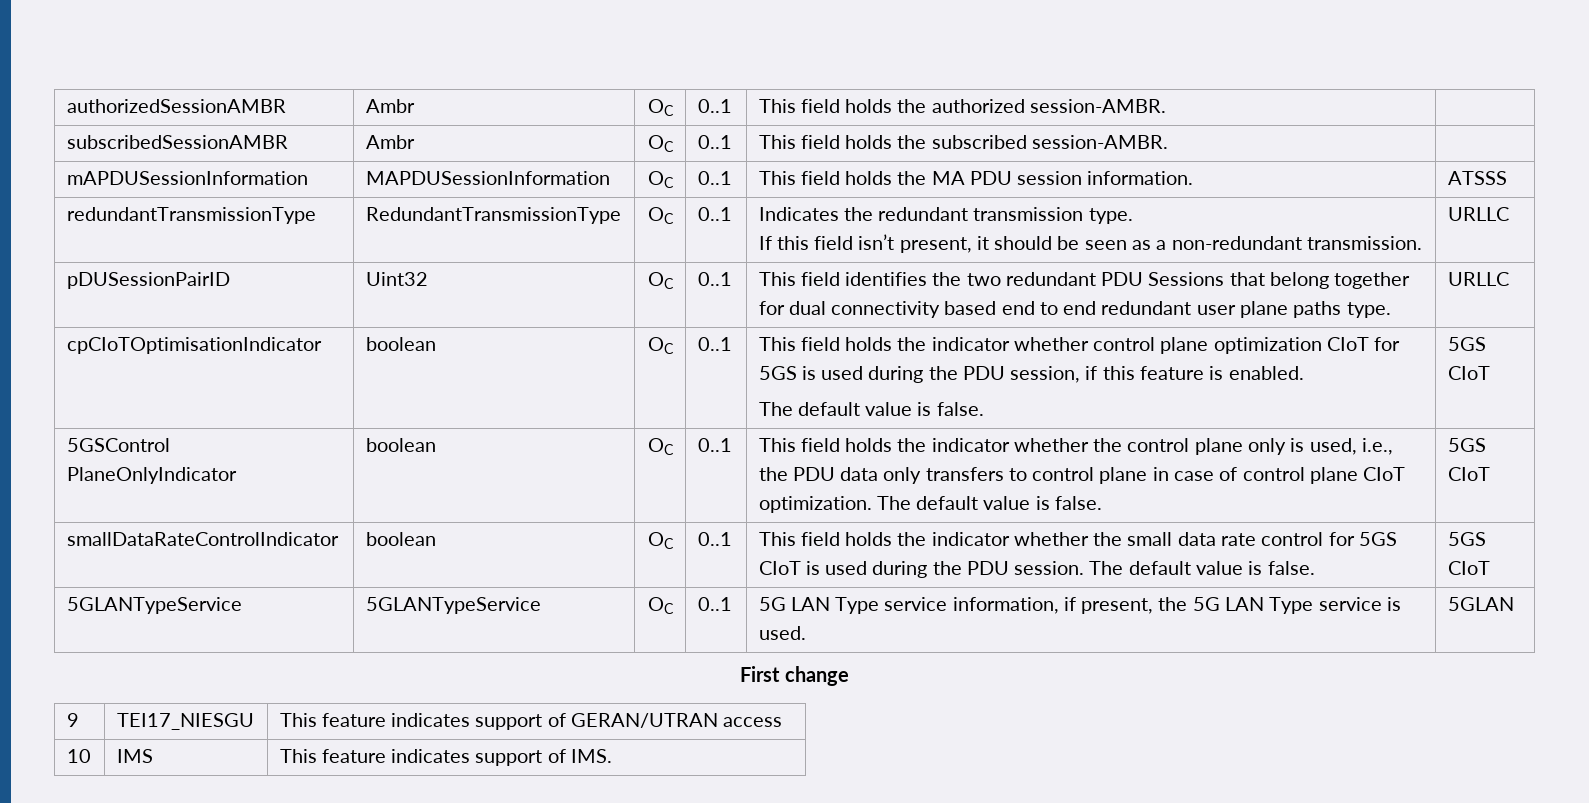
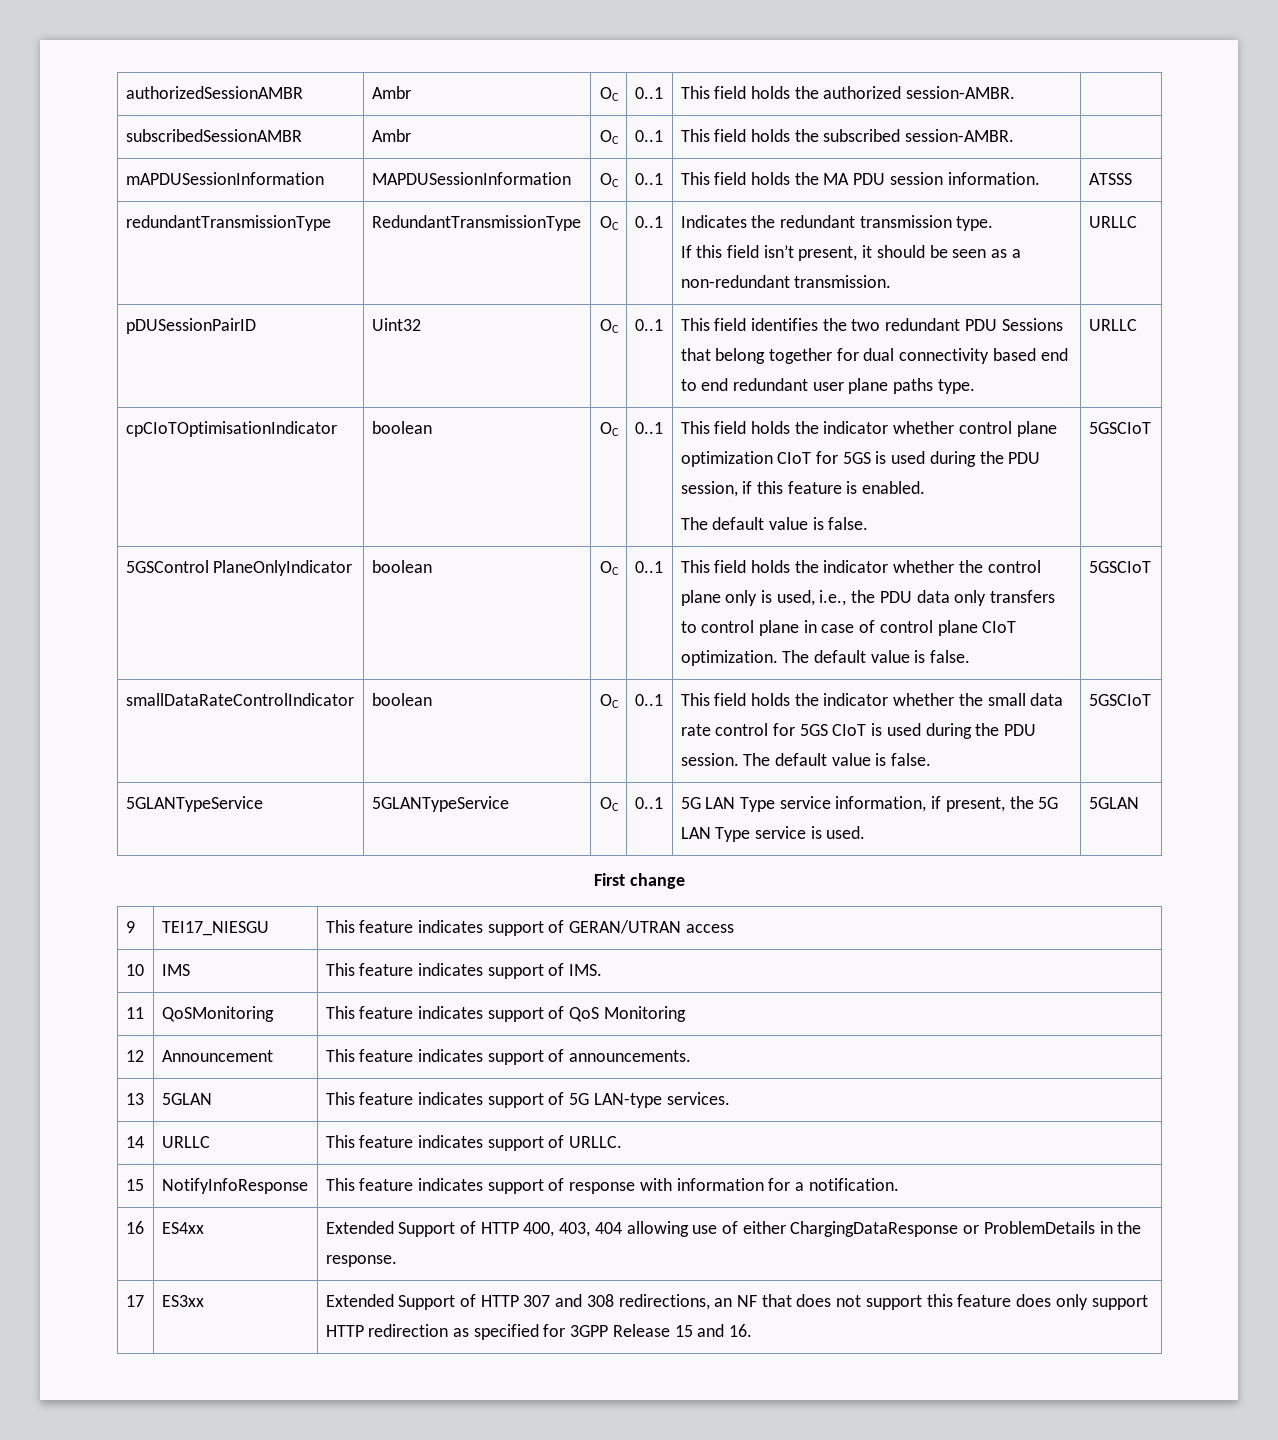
  cpCIoTOptimisationIndicator | boolean | OC | 0..1 | This field holds the indicator whether control plane optimization CIoT for 5GS is used during the PDU session, if this feature is enabled.
- The default value is false. | 5GS CIoT
+ The default value is false. | 5GSCIoT
- 5GSControl PlaneOnlyIndicator | boolean | OC | 0..1 | This field holds the indicator whether the control plane only is used, i.e., the PDU data only transfers to control plane in case of control plane CIoT optimization. The default value is false. | 5GS CIoT
+ 5GSControl PlaneOnlyIndicator | boolean | OC | 0..1 | This field holds the indicator whether the control plane only is used, i.e., the PDU data only transfers to control plane in case of control plane CIoT optimization. The default value is false. | 5GSCIoT
- smallDataRateControlIndicator | boolean | OC | 0..1 | This field holds the indicator whether the small data rate control for 5GS CIoT is used during the PDU session. The default value is false. | 5GS CIoT
+ smallDataRateControlIndicator | boolean | OC | 0..1 | This field holds the indicator whether the small data rate control for 5GS CIoT is used during the PDU session. The default value is false. | 5GSCIoT
+ 11 | QoSMonitoring | This feature indicates support of QoS Monitoring
+ 12 | Announcement | This feature indicates support of announcements.
+ 13 | 5GLAN | This feature indicates support of 5G LAN-type services.
+ 14 | URLLC | This feature indicates support of URLLC.
+ 15 | NotifyInfoResponse | This feature indicates support of response with information for a notification.
+ 16 | ES4xx | Extended Support of HTTP 400, 403, 404 allowing use of either ChargingDataResponse or ProblemDetails in the response.
+ 17 | ES3xx | Extended Support of HTTP 307 and 308 redirections, an NF that does not support this feature does only support HTTP redirection as specified for 3GPP Release 15 and 16.

